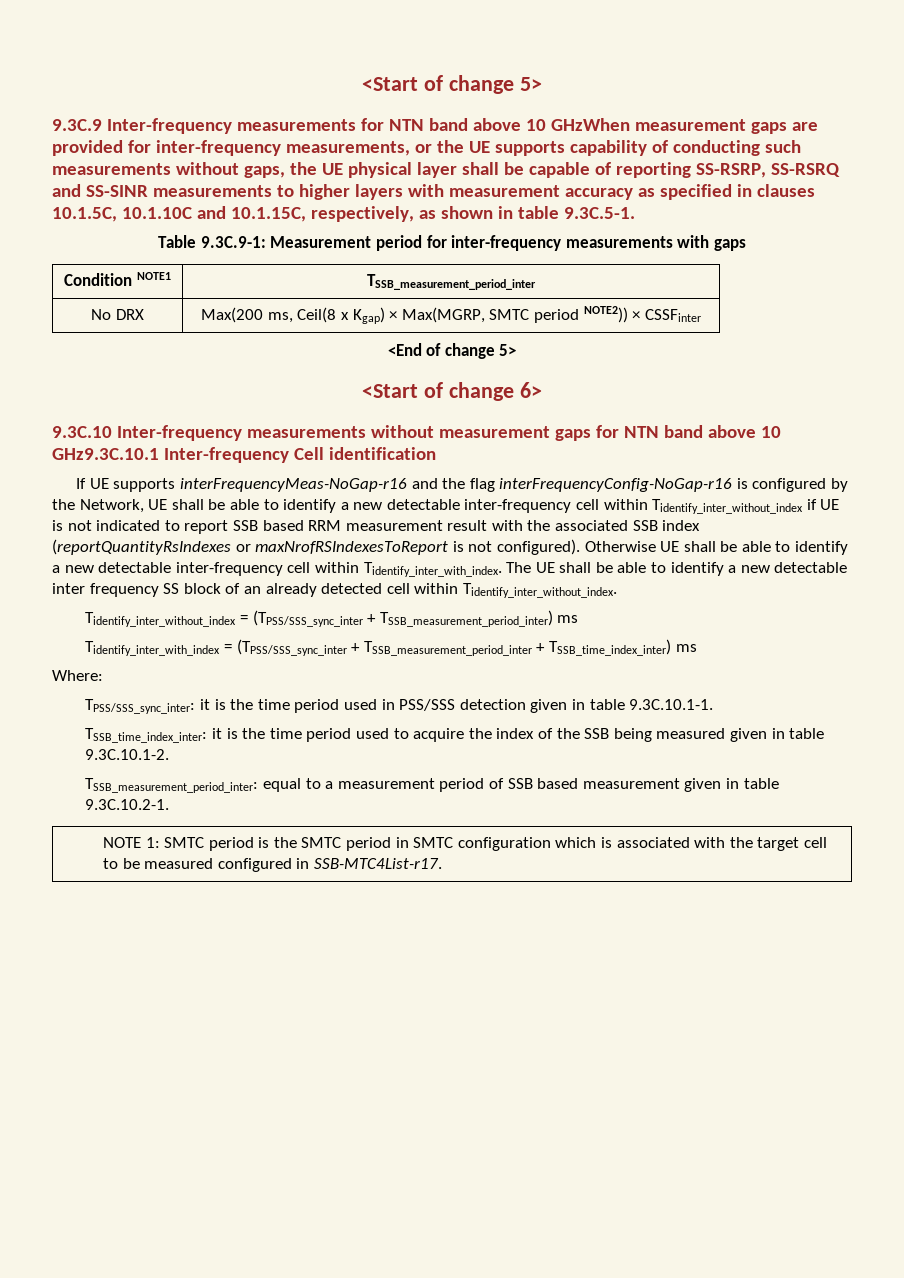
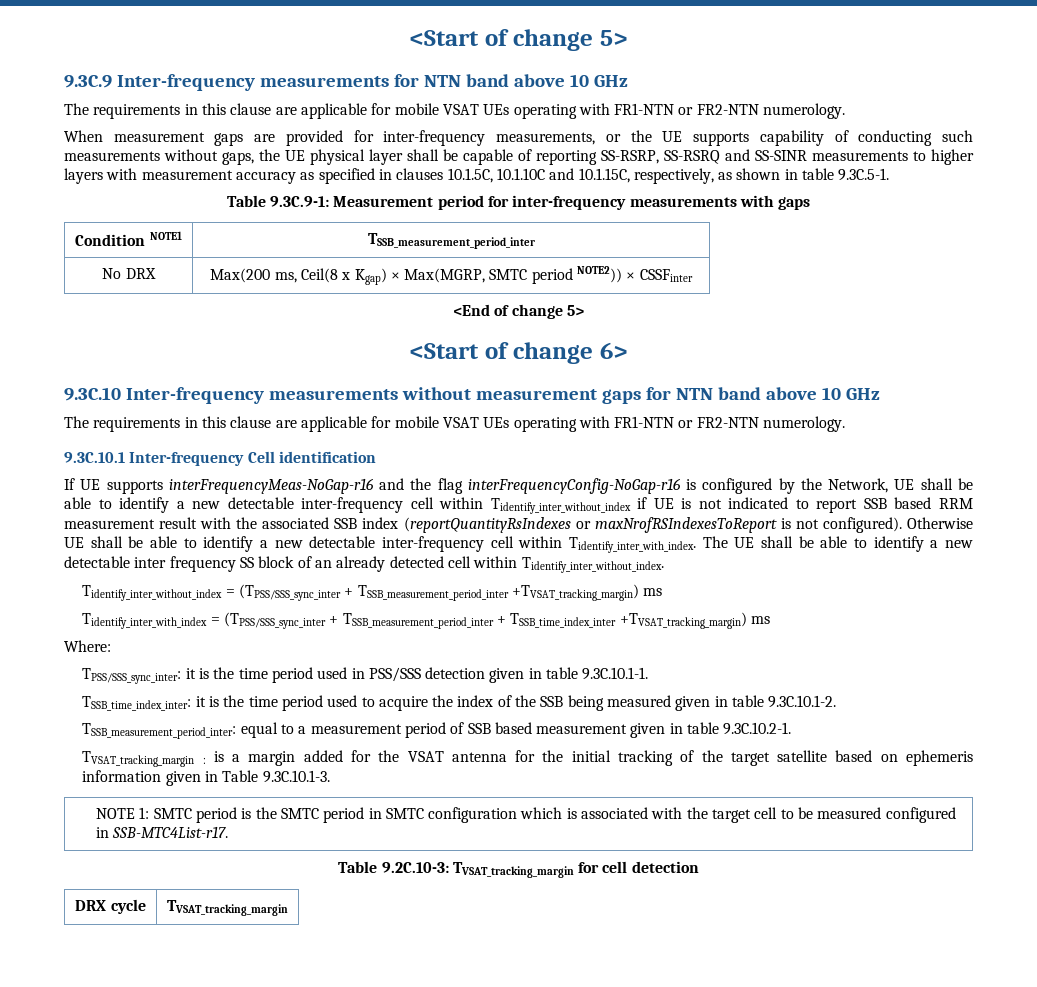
- 9.3C.9 Inter-frequency measurements for NTN band above 10 GHzWhen measurement gaps are provided for inter-frequency measurements, or the UE supports capability of conducting such measurements without gaps, the UE physical layer shall be capable of reporting SS-RSRP, SS-RSRQ and SS-SINR measurements to higher layers with measurement accuracy as specified in clauses 10.1.5C, 10.1.10C and 10.1.15C, respectively, as shown in table 9.3C.5-1.
+ 9.3C.9 Inter-frequency measurements for NTN band above 10 GHz
+ The requirements in this clause are applicable for mobile VSAT UEs operating with FR1-NTN or FR2-NTN numerology.
+ When measurement gaps are provided for inter-frequency measurements, or the UE supports capability of conducting such measurements without gaps, the UE physical layer shall be capable of reporting SS-RSRP, SS-RSRQ and SS-SINR measurements to higher layers with measurement accuracy as specified in clauses 10.1.5C, 10.1.10C and 10.1.15C, respectively, as shown in table 9.3C.5-1.
- 9.3C.10 Inter-frequency measurements without measurement gaps for NTN band above 10 GHz9.3C.10.1 Inter-frequency Cell identification
+ 9.3C.10 Inter-frequency measurements without measurement gaps for NTN band above 10 GHz
+ The requirements in this clause are applicable for mobile VSAT UEs operating with FR1-NTN or FR2-NTN numerology.
+ 9.3C.10.1 Inter-frequency Cell identification
- Tidentify_inter_without_index = (TPSS/SSS_sync_inter + TSSB_measurement_period_inter) ms
+ Tidentify_inter_without_index = (TPSS/SSS_sync_inter + TSSB_measurement_period_inter +TVSAT_tracking_margin) ms
- Tidentify_inter_with_index = (TPSS/SSS_sync_inter + TSSB_measurement_period_inter + TSSB_time_index_inter) ms
+ Tidentify_inter_with_index = (TPSS/SSS_sync_inter + TSSB_measurement_period_inter + TSSB_time_index_inter +TVSAT_tracking_margin) ms
+ TVSAT_tracking_margin : is a margin added for the VSAT antenna for the initial tracking of the target satellite based on ephemeris information given in Table 9.3C.10.1-3.
+ Table 9.2C.10-3: TVSAT_tracking_margin for cell detection
+ DRX cycle | TVSAT_tracking_margin

